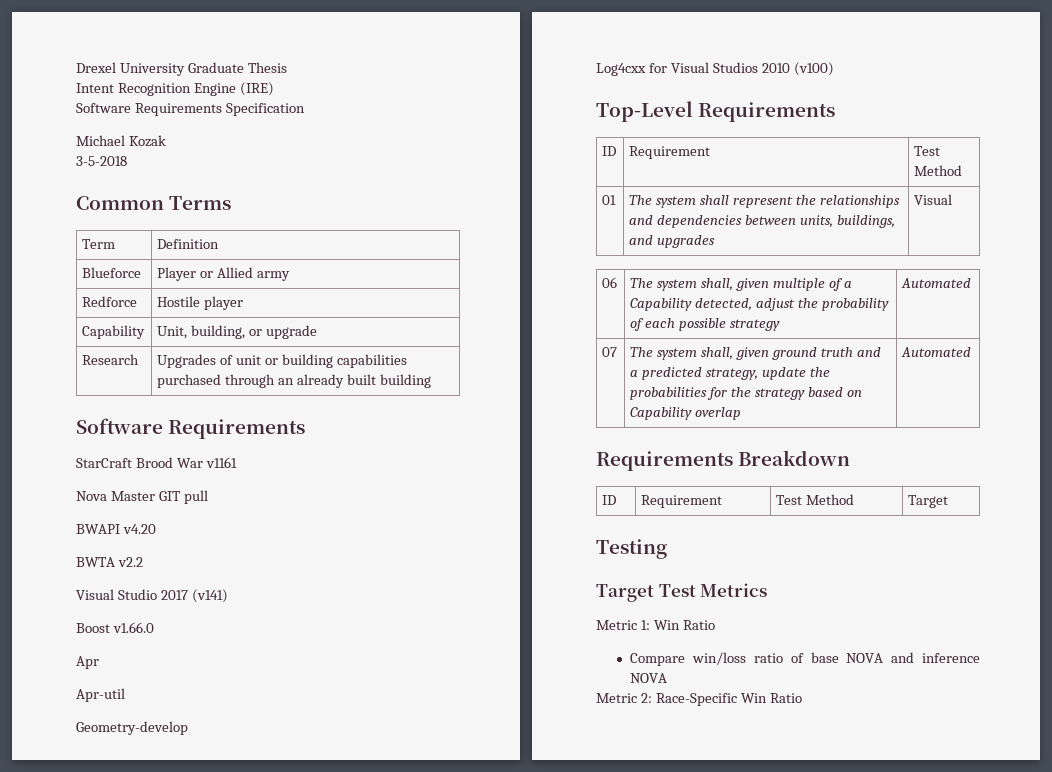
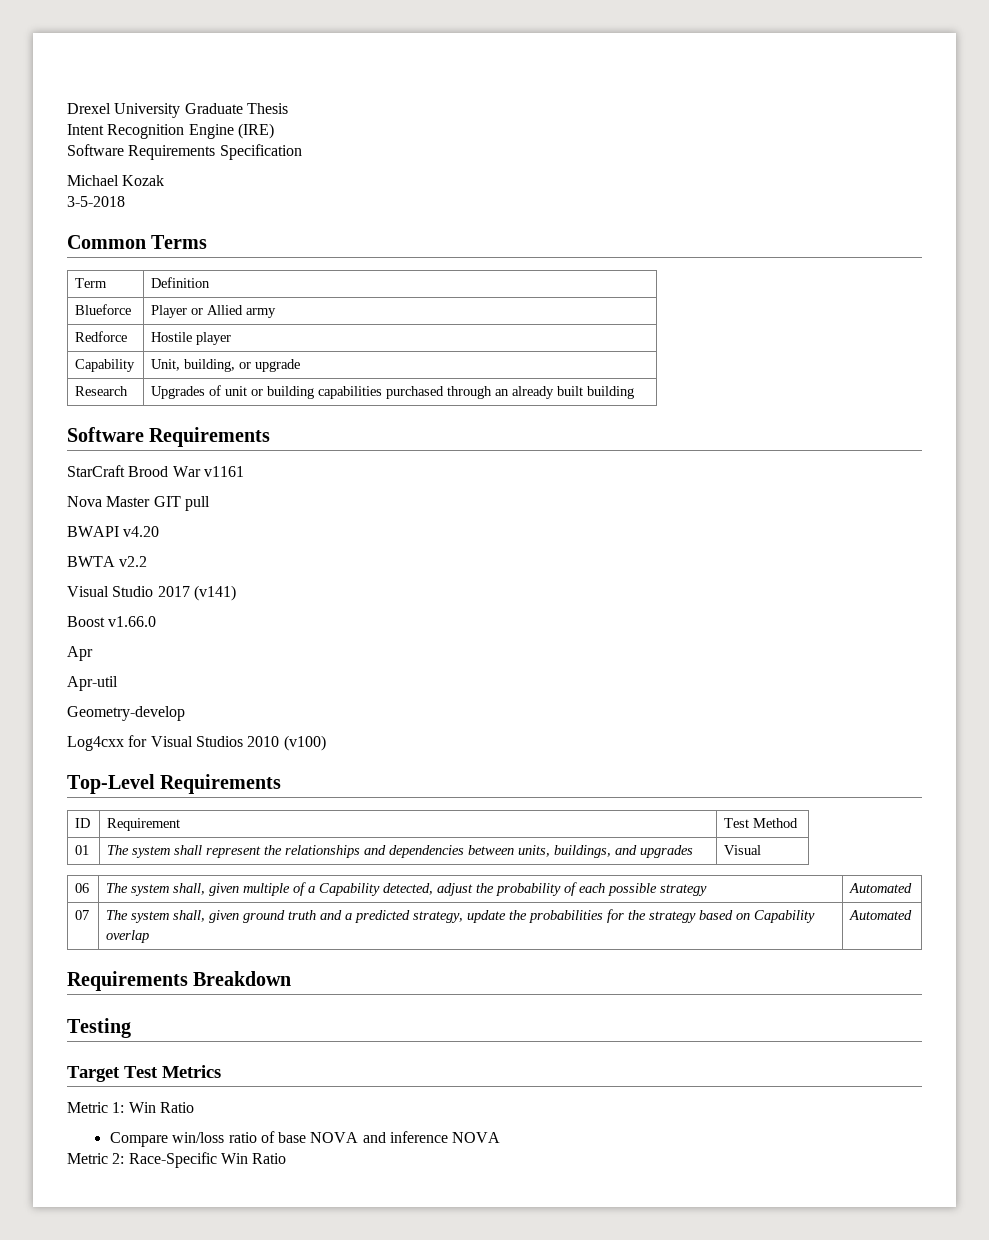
- ID | Requirement | Test Method | Target

